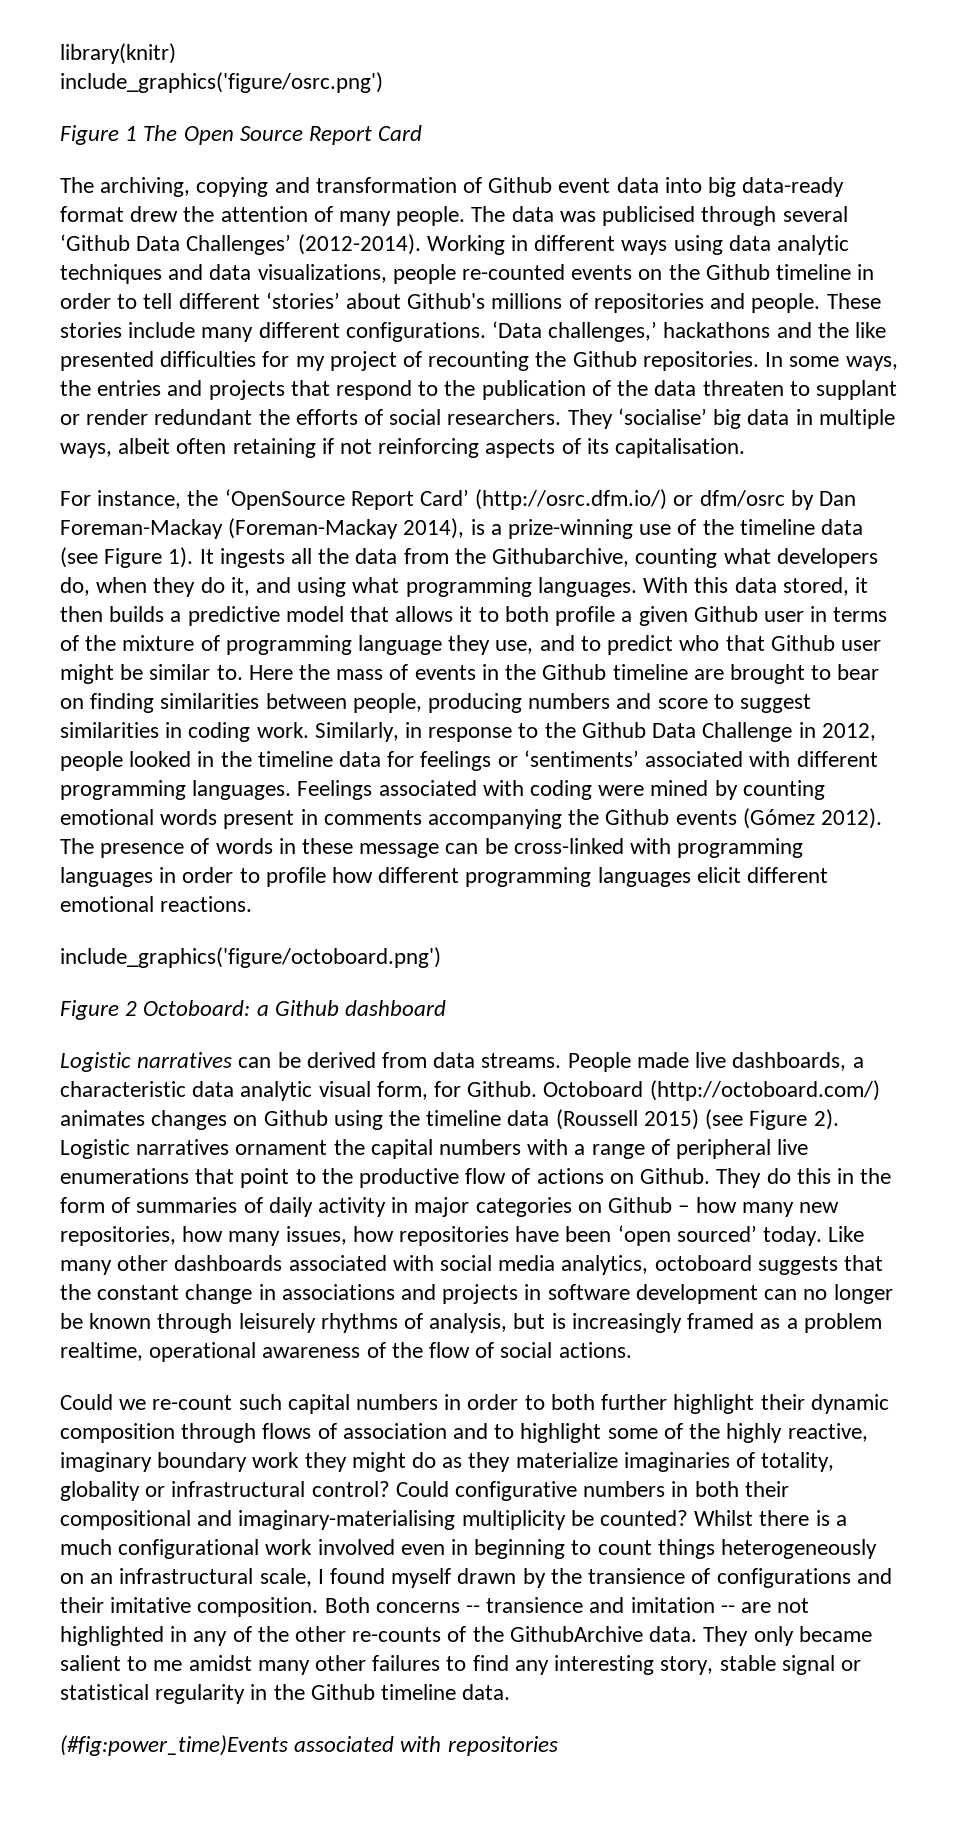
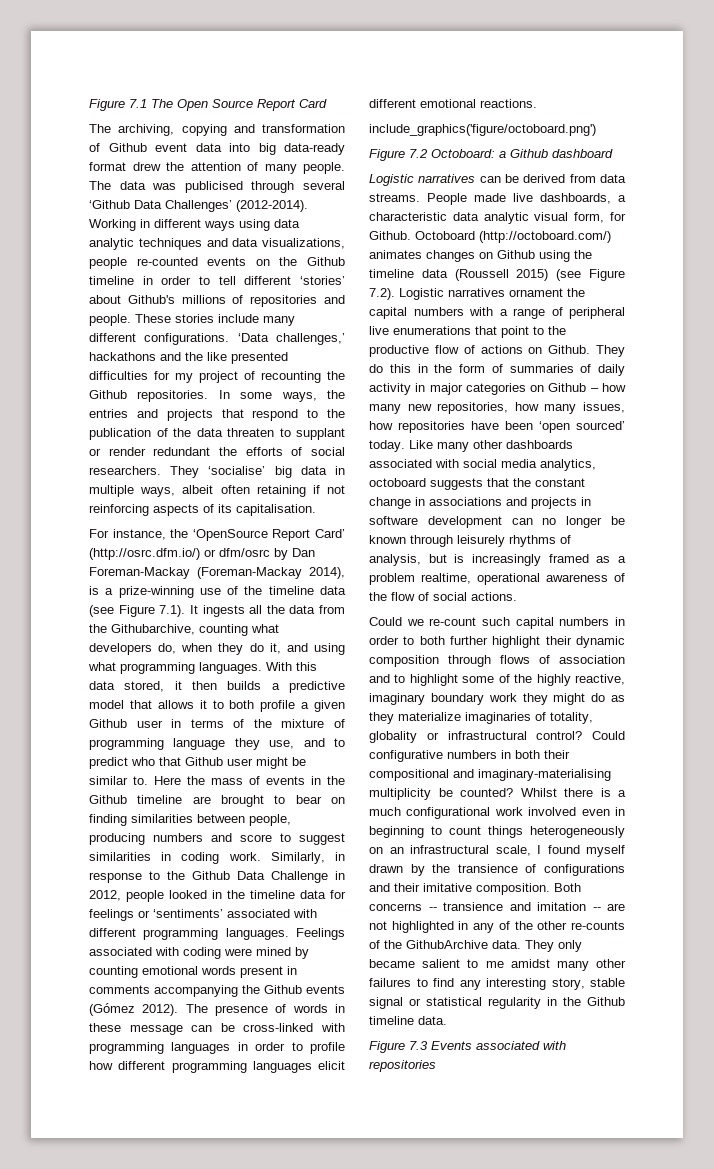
- library(knitr)
- include_graphics('figure/osrc.png')
- Figure 1 The Open Source Report Card
+ Figure 7.1 The Open Source Report Card
- For instance, the ‘OpenSource Report Card’ (http://osrc.dfm.io/) or dfm/osrc by Dan Foreman-Mackay (Foreman-Mackay 2014), is a prize-winning use of the timeline data (see Figure 1). It ingests all the data from the Githubarchive, counting what developers do, when they do it, and using what programming languages.
+ For instance, the ‘OpenSource Report Card’ (http://osrc.dfm.io/) or dfm/osrc by Dan Foreman-Mackay (Foreman-Mackay 2014), is a prize-winning use of the timeline data (see Figure 7.1). It ingests all the data from the Githubarchive, counting what developers do, when they do it, and using what programming languages.
- Figure 2 Octoboard: a Github dashboard
+ Figure 7.2 Octoboard: a Github dashboard
- Octoboard (http://octoboard.com/) animates changes on Github using the timeline data (Roussell 2015) (see Figure 2). Logistic narratives ornament the capital numbers with a range of peripheral live enumerations that point to the productive flow of actions on Github.
+ Octoboard (http://octoboard.com/) animates changes on Github using the timeline data (Roussell 2015) (see Figure 7.2). Logistic narratives ornament the capital numbers with a range of peripheral live enumerations that point to the productive flow of actions on Github.
- (#fig:power_time)Events associated with repositories
+ Figure 7.3 Events associated with repositories

